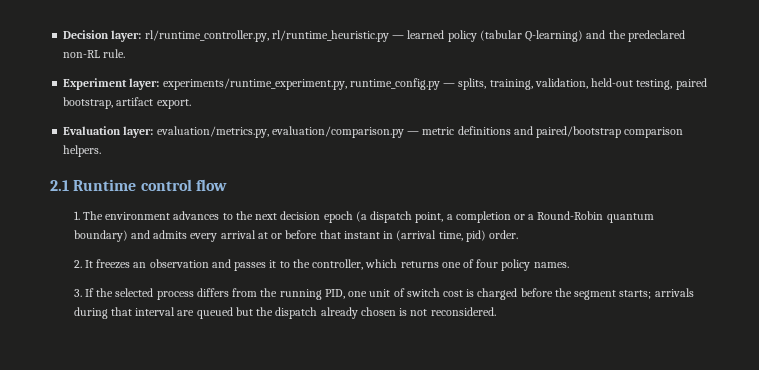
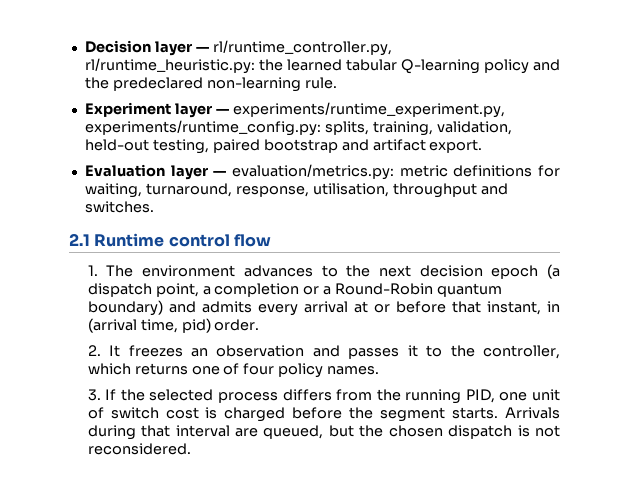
- Decision layer: rl/runtime_controller.py, rl/runtime_heuristic.py — learned policy (tabular Q-learning) and the predeclared non-RL rule.
+ Decision layer — rl/runtime_controller.py, rl/runtime_heuristic.py: the learned tabular Q-learning policy and the predeclared non-learning rule.
- Experiment layer: experiments/runtime_experiment.py, runtime_config.py — splits, training, validation, held-out testing, paired bootstrap, artifact export.
+ Experiment layer — experiments/runtime_experiment.py, experiments/runtime_config.py: splits, training, validation, held-out testing, paired bootstrap and artifact export.
- Evaluation layer: evaluation/metrics.py, evaluation/comparison.py — metric definitions and paired/bootstrap comparison helpers.
+ Evaluation layer — evaluation/metrics.py: metric definitions for waiting, turnaround, response, utilisation, throughput and switches.
- 1. The environment advances to the next decision epoch (a dispatch point, a completion or a Round-Robin quantum boundary) and admits every arrival at or before that instant in (arrival time, pid) order.
+ 1. The environment advances to the next decision epoch (a dispatch point, a completion or a Round-Robin quantum boundary) and admits every arrival at or before that instant, in (arrival time, pid) order.
- 3. If the selected process differs from the running PID, one unit of switch cost is charged before the segment starts; arrivals during that interval are queued but the dispatch already chosen is not reconsidered.
+ 3. If the selected process differs from the running PID, one unit of switch cost is charged before the segment starts. Arrivals during that interval are queued, but the chosen dispatch is not reconsidered.

